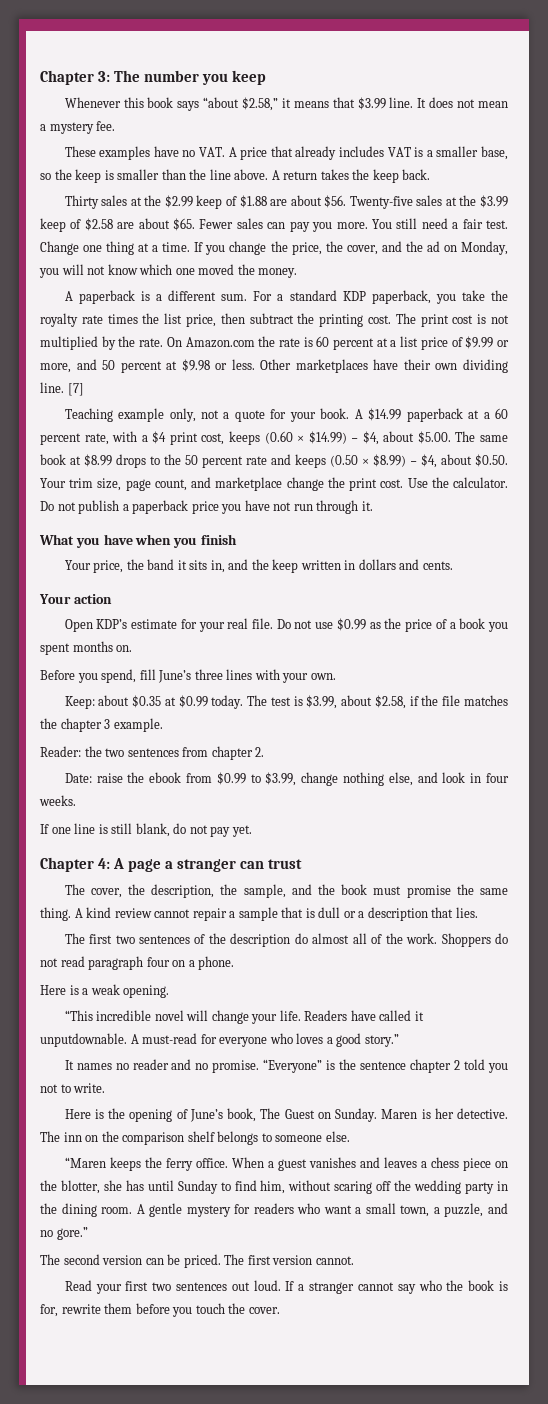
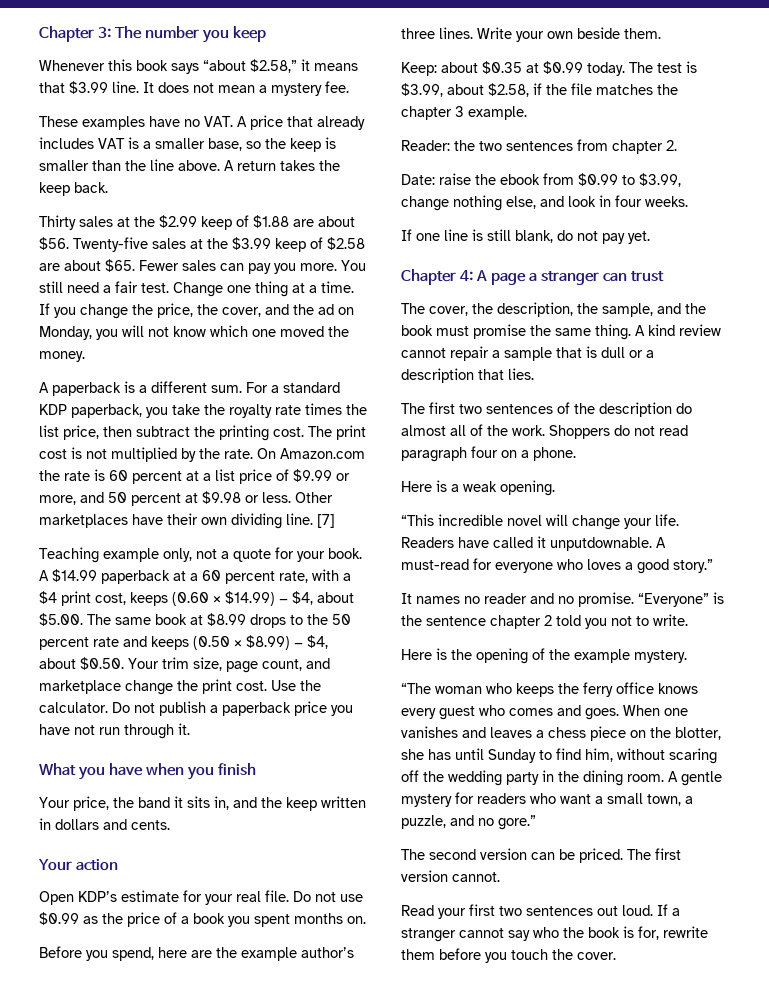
- Before you spend, fill June’s three lines with your own.
+ Before you spend, here are the example author’s three lines. Write your own beside them.
- Here is the opening of June’s book, The Guest on Sunday. Maren is her detective. The inn on the comparison shelf belongs to someone else.
- “Maren keeps the ferry office. When a guest vanishes and leaves a chess piece on the blotter, she has until Sunday to find him, without scaring off the wedding party in the dining room.
+ Here is the opening of the example mystery.
+ “The woman who keeps the ferry office knows every guest who comes and goes. When one vanishes and leaves a chess piece on the blotter, she has until Sunday to find him, without scaring off the wedding party in the dining room.

